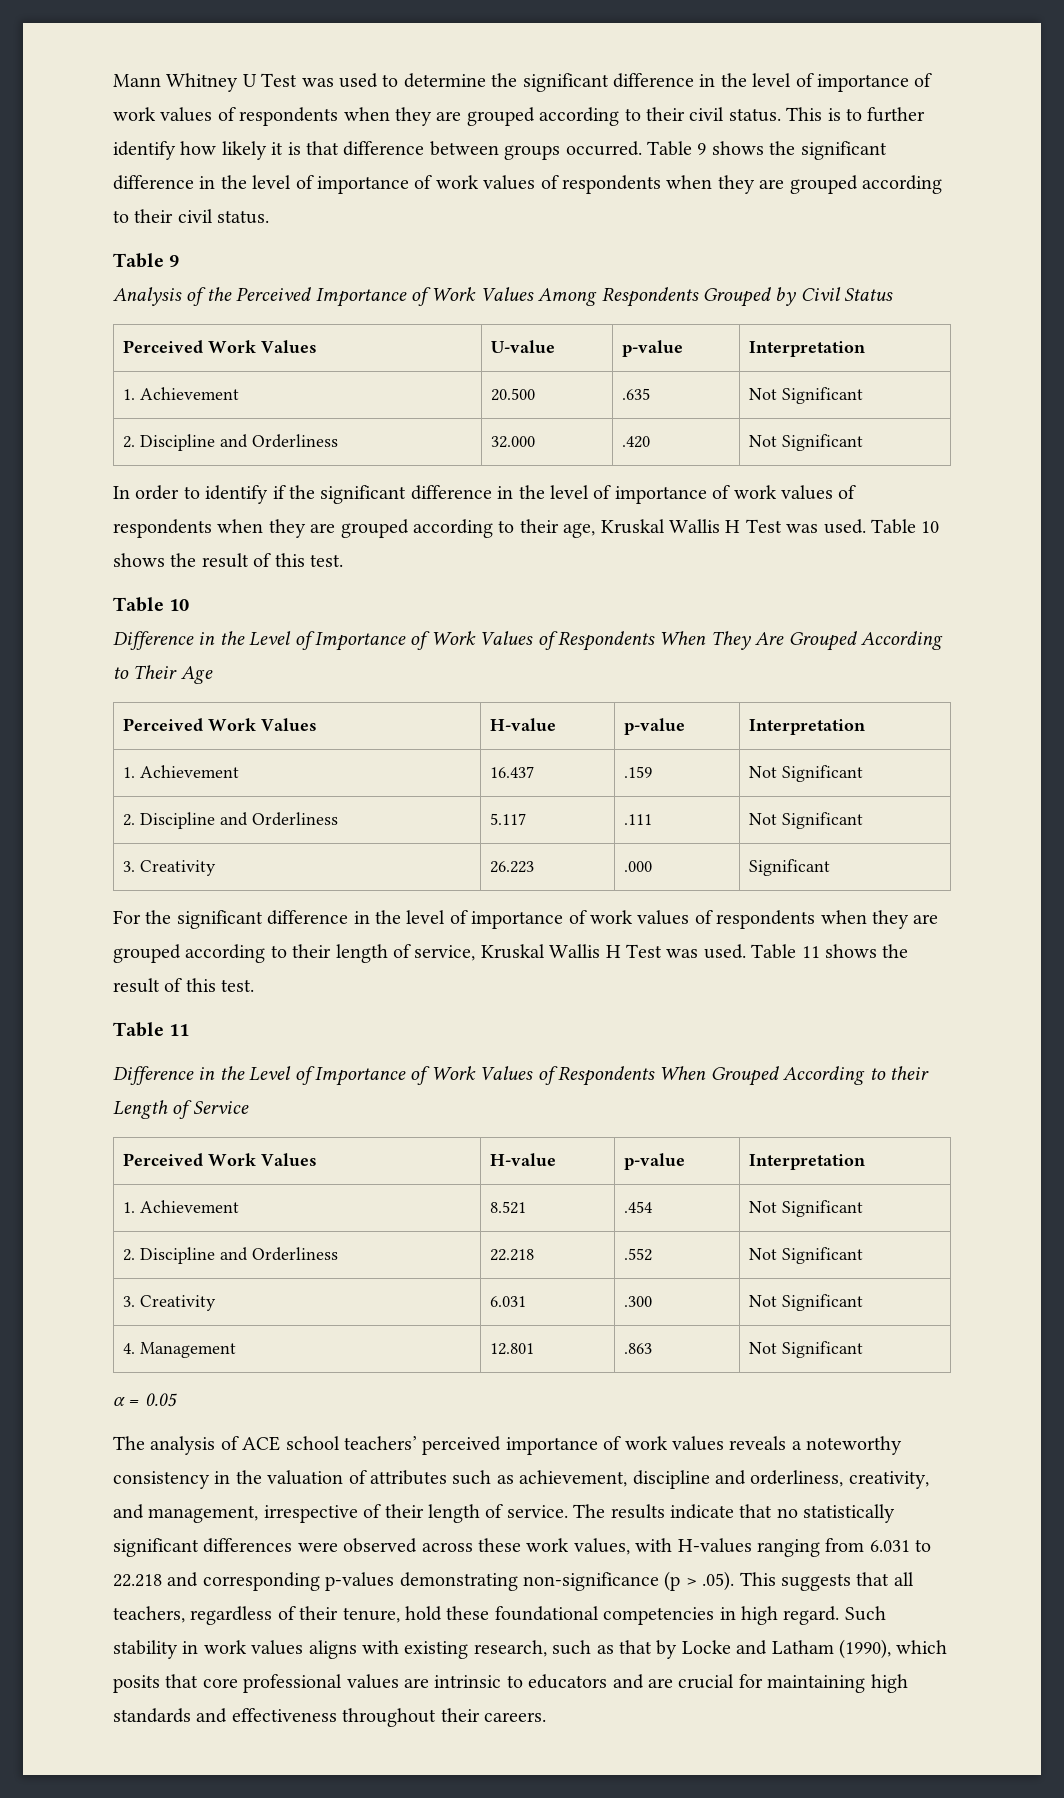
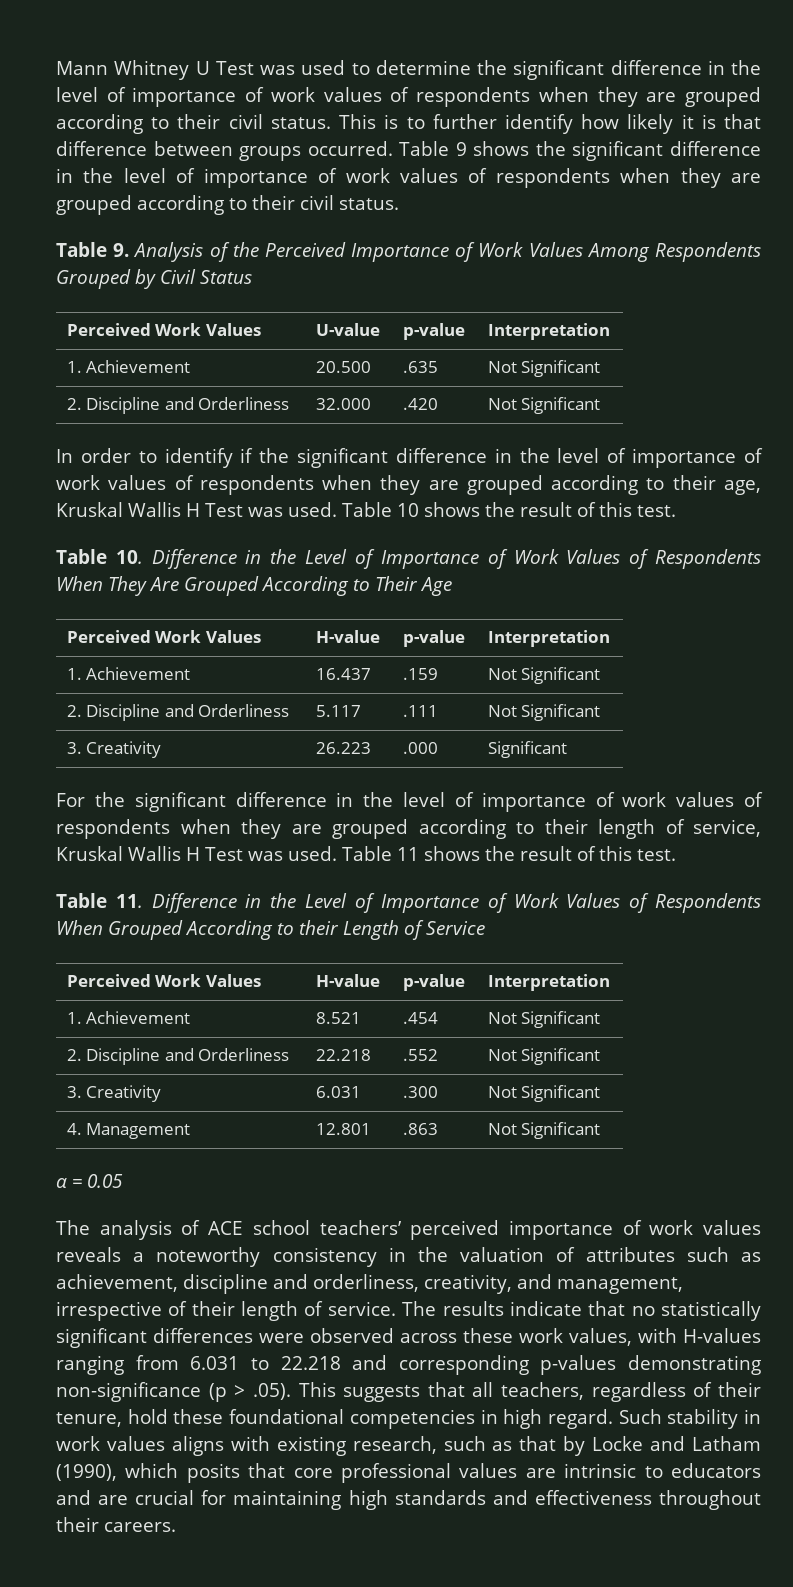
  Table 9 shows the significant difference in the level of importance of work values of respondents when they are grouped according to their civil status.
- Table 9
- Analysis of the Perceived Importance of Work Values Among Respondents Grouped by Civil Status
+ Table 9. Analysis of the Perceived Importance of Work Values Among Respondents Grouped by Civil Status
  Table 10 shows the result of this test.
- Table 10
- Difference in the Level of Importance of Work Values of Respondents When They Are Grouped According to Their Age
+ Table 10. Difference in the Level of Importance of Work Values of Respondents When They Are Grouped According to Their Age
  Table 11 shows the result of this test.
- Table 11
- Difference in the Level of Importance of Work Values of Respondents When Grouped According to their Length of Service
+ Table 11. Difference in the Level of Importance of Work Values of Respondents When Grouped According to their Length of Service

